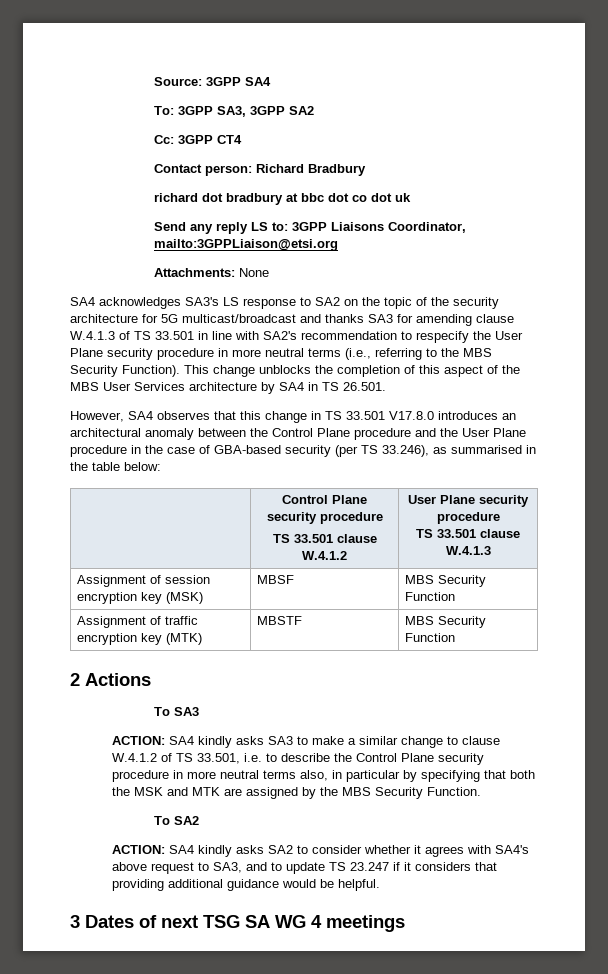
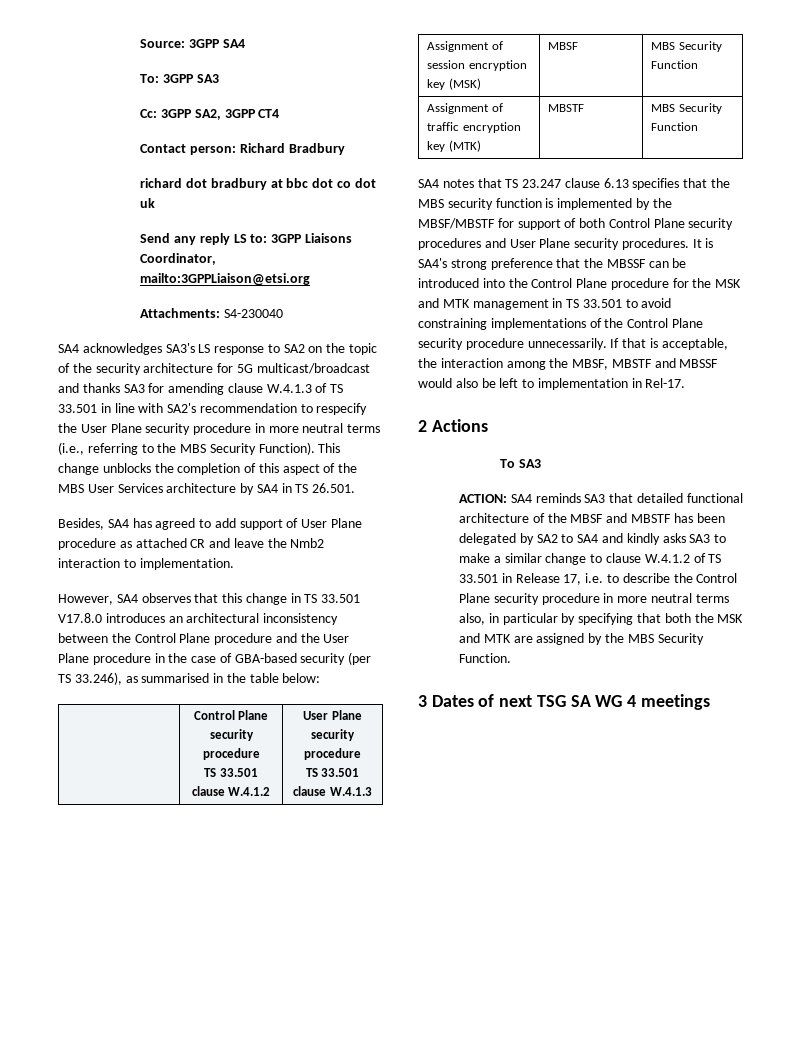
- To: 3GPP SA3, 3GPP SA2
+ To: 3GPP SA3
- Cc: 3GPP CT4
+ Cc: 3GPP SA2, 3GPP CT4
- Attachments: None
+ Attachments: S4-230040
+ Besides, SA4 has agreed to add support of User Plane procedure as attached CR and leave the Nmb2 interaction to implementation.
- However, SA4 observes that this change in TS 33.501 V17.8.0 introduces an architectural anomaly between the Control Plane procedure and the User Plane procedure in the case of GBA-based security (per TS 33.246), as summarised in the table below:
+ However, SA4 observes that this change in TS 33.501 V17.8.0 introduces an architectural inconsistency between the Control Plane procedure and the User Plane procedure in the case of GBA-based security (per TS 33.246), as summarised in the table below:
+ SA4 notes that TS 23.247 clause 6.13 specifies that the MBS security function is implemented by the MBSF/MBSTF for support of both Control Plane security procedures and User Plane security procedures. It is SA4's strong preference that the MBSSF can be introduced into the Control Plane procedure for the MSK and MTK management in TS 33.501 to avoid constraining implementations of the Control Plane security procedure unnecessarily. If that is acceptable, the interaction among the MBSF, MBSTF and MBSSF would also be left to implementation in Rel-17.
- ACTION: SA4 kindly asks SA3 to make a similar change to clause W.4.1.2 of TS 33.501, i.e. to describe the Control Plane security procedure in more neutral terms also, in particular by specifying that both the MSK and MTK are assigned by the MBS Security Function.
+ ACTION: SA4 reminds SA3 that detailed functional architecture of the MBSF and MBSTF has been delegated by SA2 to SA4 and kindly asks SA3 to make a similar change to clause W.4.1.2 of TS 33.501 in Release 17, i.e. to describe the Control Plane security procedure in more neutral terms also, in particular by specifying that both the MSK and MTK are assigned by the MBS Security Function.
- To SA2
- ACTION: SA4 kindly asks SA2 to consider whether it agrees with SA4's above request to SA3, and to update TS 23.247 if it considers that providing additional guidance would be helpful.

